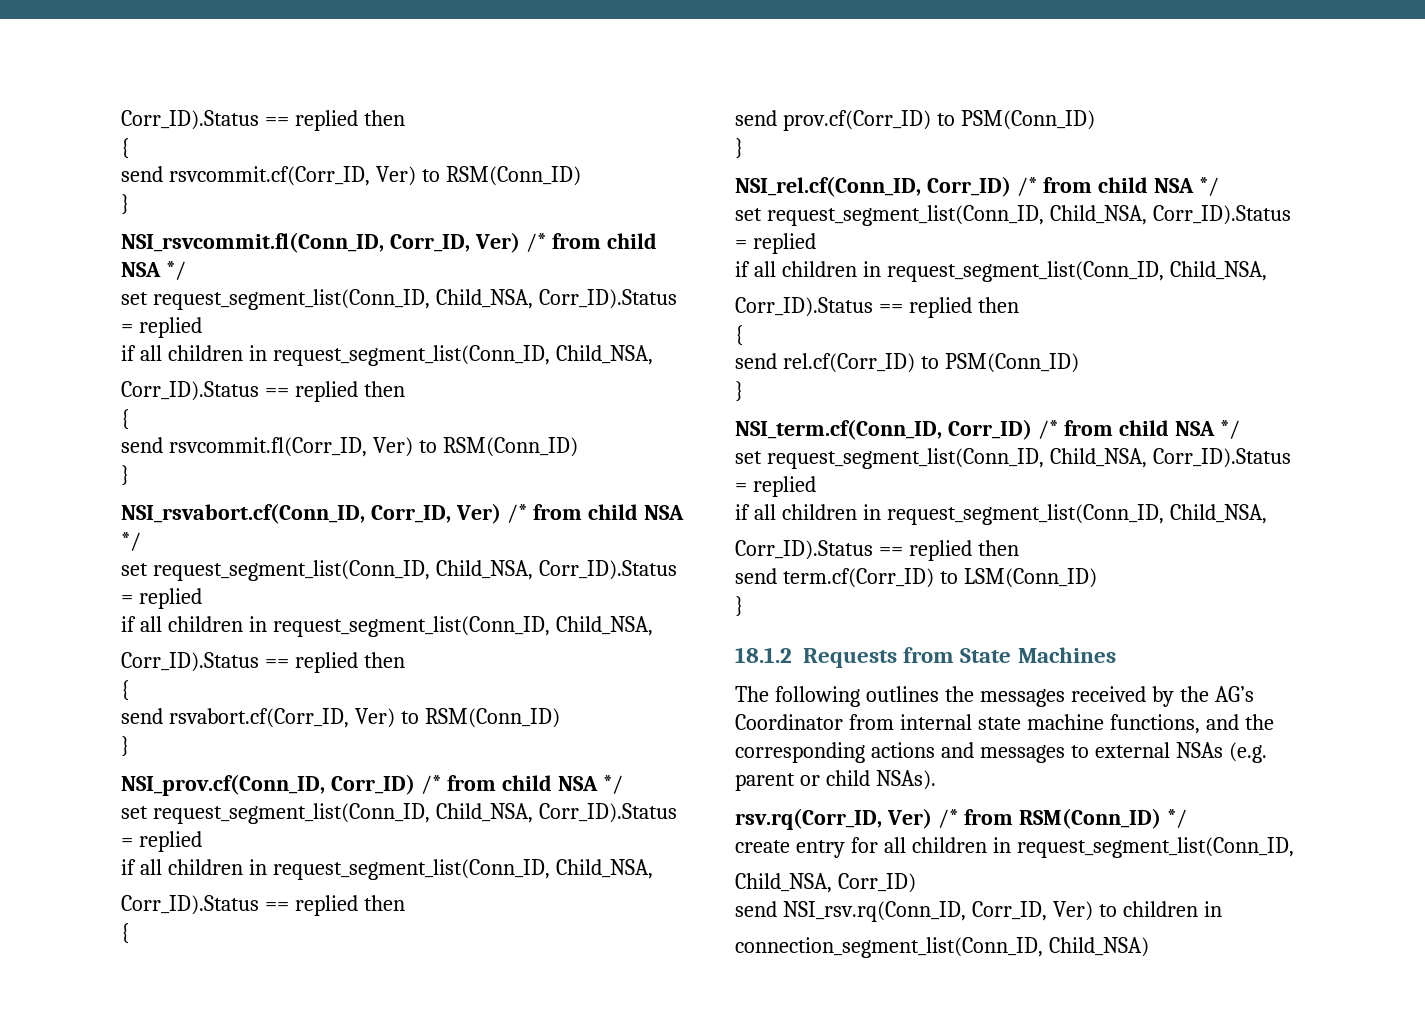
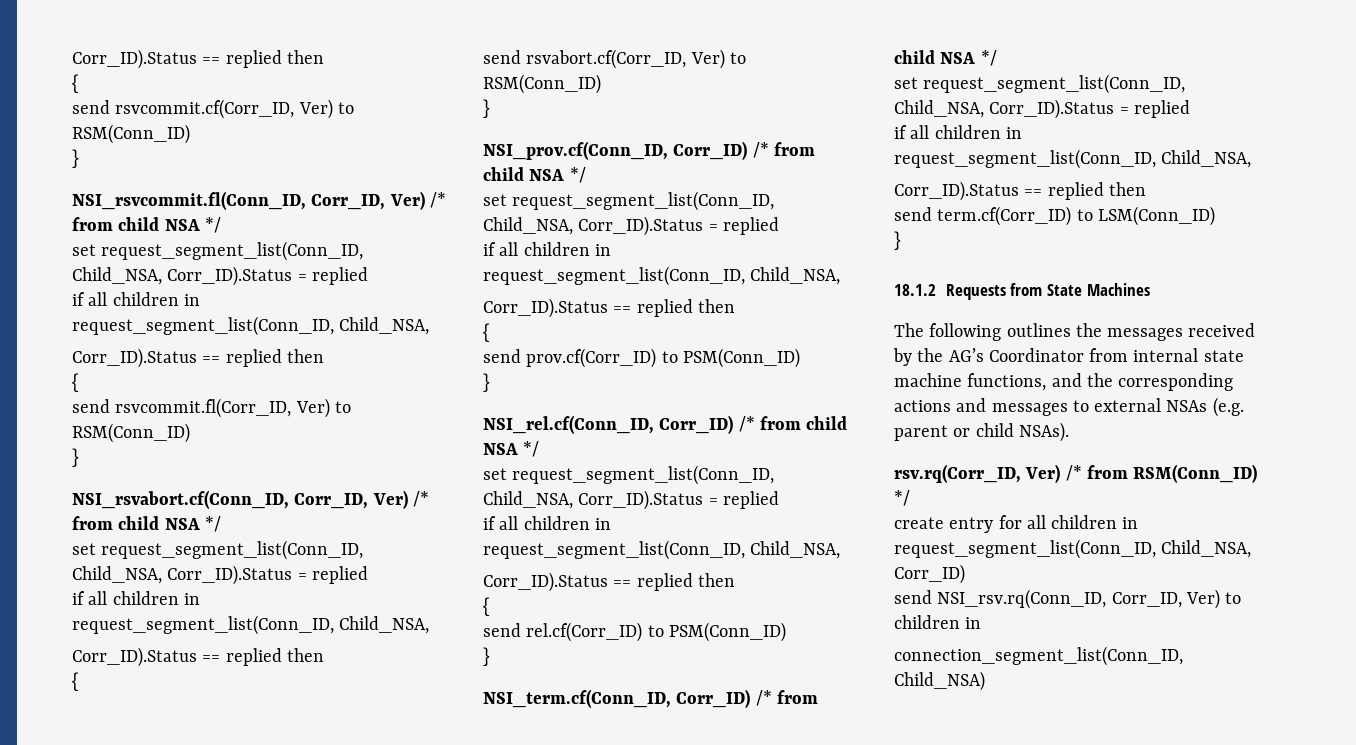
- create entry for all children in request_segment_list(Conn_ID,
- Child_NSA, Corr_ID)
+ create entry for all children in request_segment_list(Conn_ID, Child_NSA, Corr_ID)

